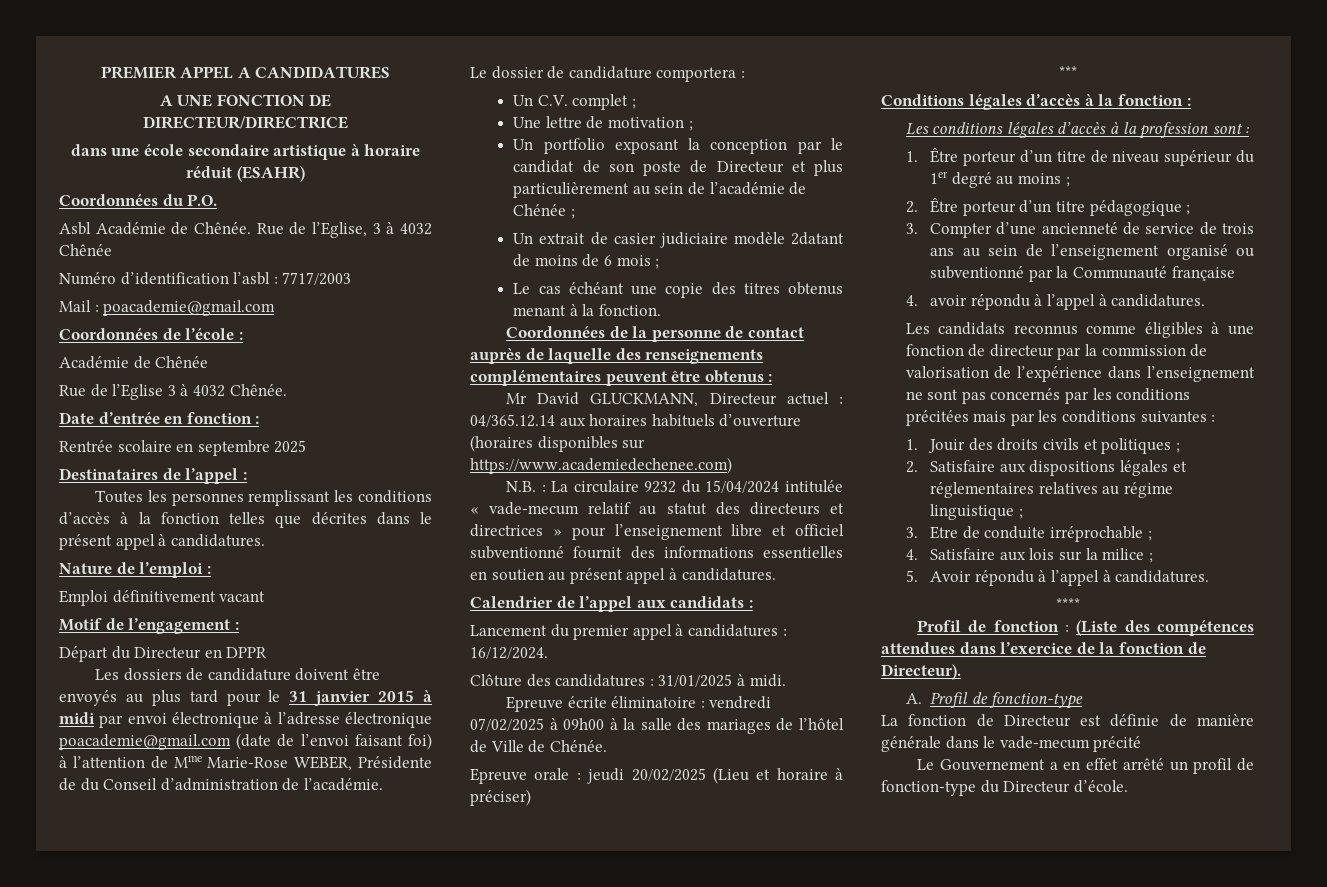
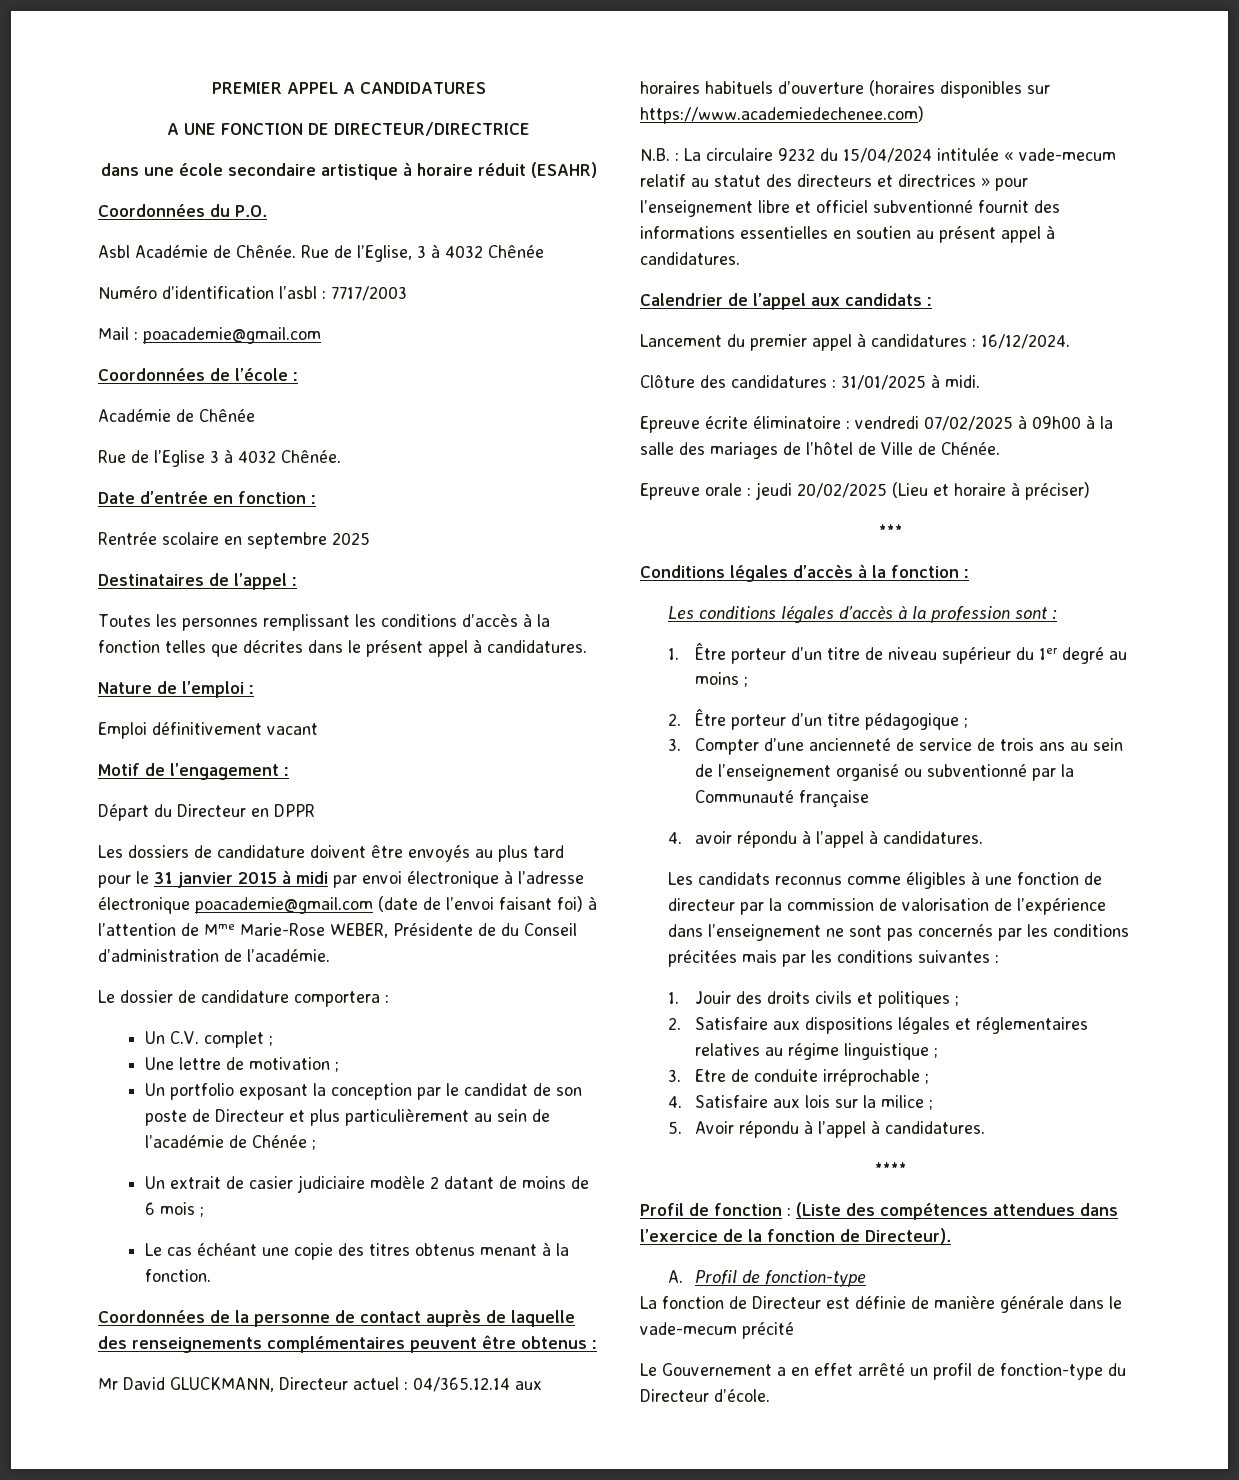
- Un extrait de casier judiciaire modèle 2datant de moins de 6 mois ;
+ Un extrait de casier judiciaire modèle 2 datant de moins de 6 mois ;

